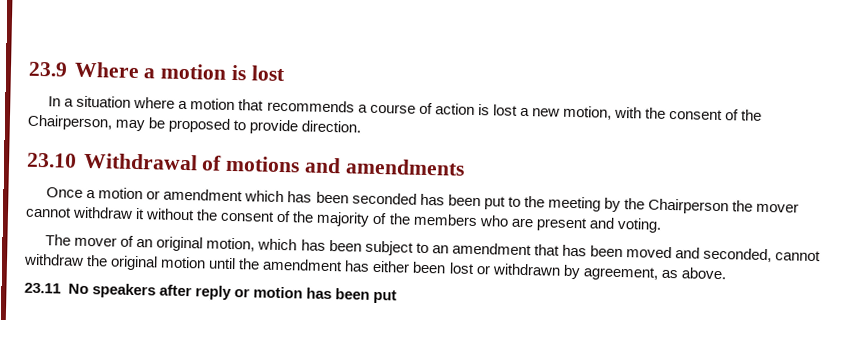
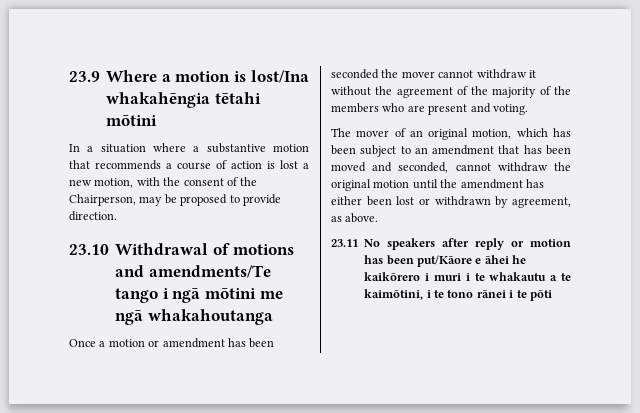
- 23.9 Where a motion is lost
+ 23.9 Where a motion is lost/Ina whakahēngia tētahi mōtini
- In a situation where a motion that recommends a course of action is lost a new motion, with the consent of the Chairperson, may be proposed to provide direction.
+ In a situation where a substantive motion that recommends a course of action is lost a new motion, with the consent of the Chairperson, may be proposed to provide direction.
- 23.10 Withdrawal of motions and amendments
+ 23.10 Withdrawal of motions and amendments/Te tango i ngā mōtini me ngā whakahoutanga
- Once a motion or amendment which has been seconded has been put to the meeting by the Chairperson the mover cannot withdraw it without the consent of the majority of the members who are present and voting.
+ Once a motion or amendment has been seconded the mover cannot withdraw it without the agreement of the majority of the members who are present and voting.
- 23.11 No speakers after reply or motion has been put
+ 23.11 No speakers after reply or motion has been put/Kāore e āhei he kaikōrero i muri i te whakautu a te kaimōtini, i te tono rānei i te pōti

